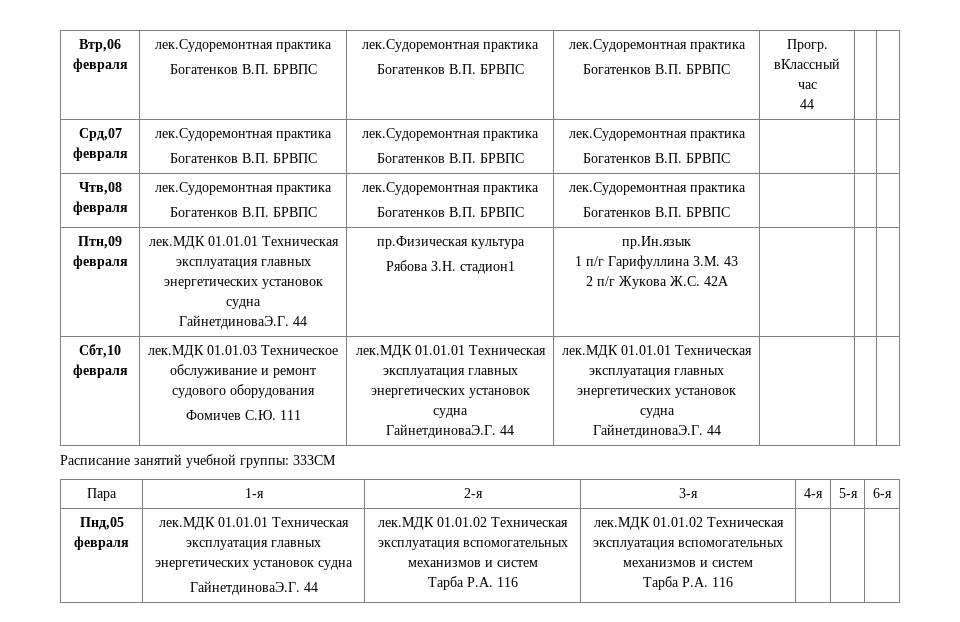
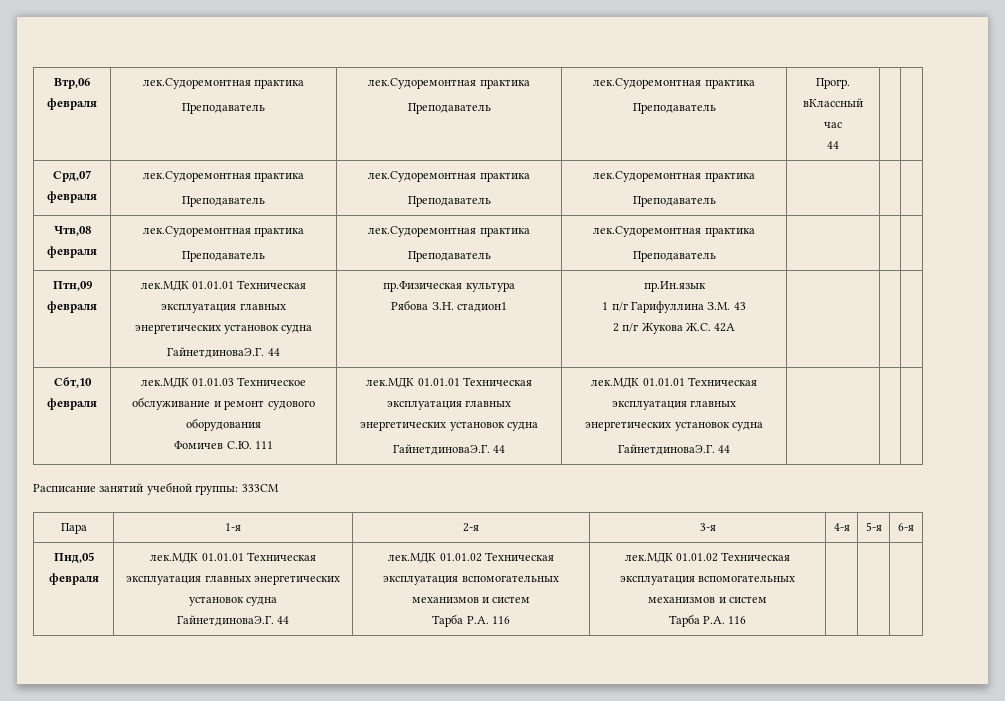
  Втр,06 февраля | лек.Судоремонтная практика
- Богатенков В.П. БРВПС | лек.Судоремонтная практика
- Богатенков В.П. БРВПС | лек.Судоремонтная практика
- Богатенков В.П. БРВПС | Прогр. вКлассный час
+ Преподаватель | лек.Судоремонтная практика
+ Преподаватель | лек.Судоремонтная практика
+ Преподаватель | Прогр. вКлассный час
  Срд,07 февраля | лек.Судоремонтная практика
- Богатенков В.П. БРВПС | лек.Судоремонтная практика
- Богатенков В.П. БРВПС | лек.Судоремонтная практика
- Богатенков В.П. БРВПС | | |
+ Преподаватель | лек.Судоремонтная практика
+ Преподаватель | лек.Судоремонтная практика
+ Преподаватель | | |
  Чтв,08 февраля | лек.Судоремонтная практика
- Богатенков В.П. БРВПС | лек.Судоремонтная практика
- Богатенков В.П. БРВПС | лек.Судоремонтная практика
- Богатенков В.П. БРВПС | | |
+ Преподаватель | лек.Судоремонтная практика
+ Преподаватель | лек.Судоремонтная практика
+ Преподаватель | | |

